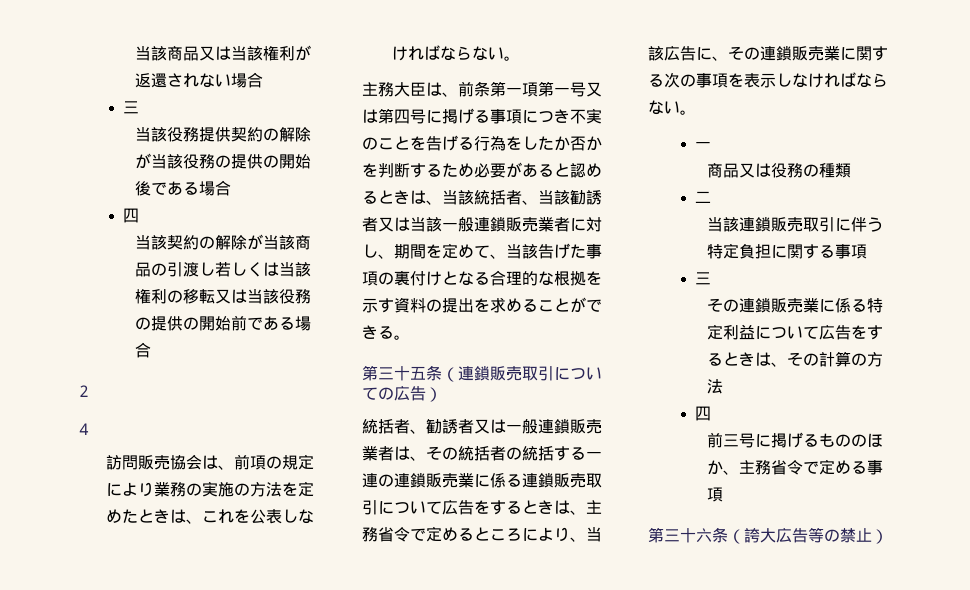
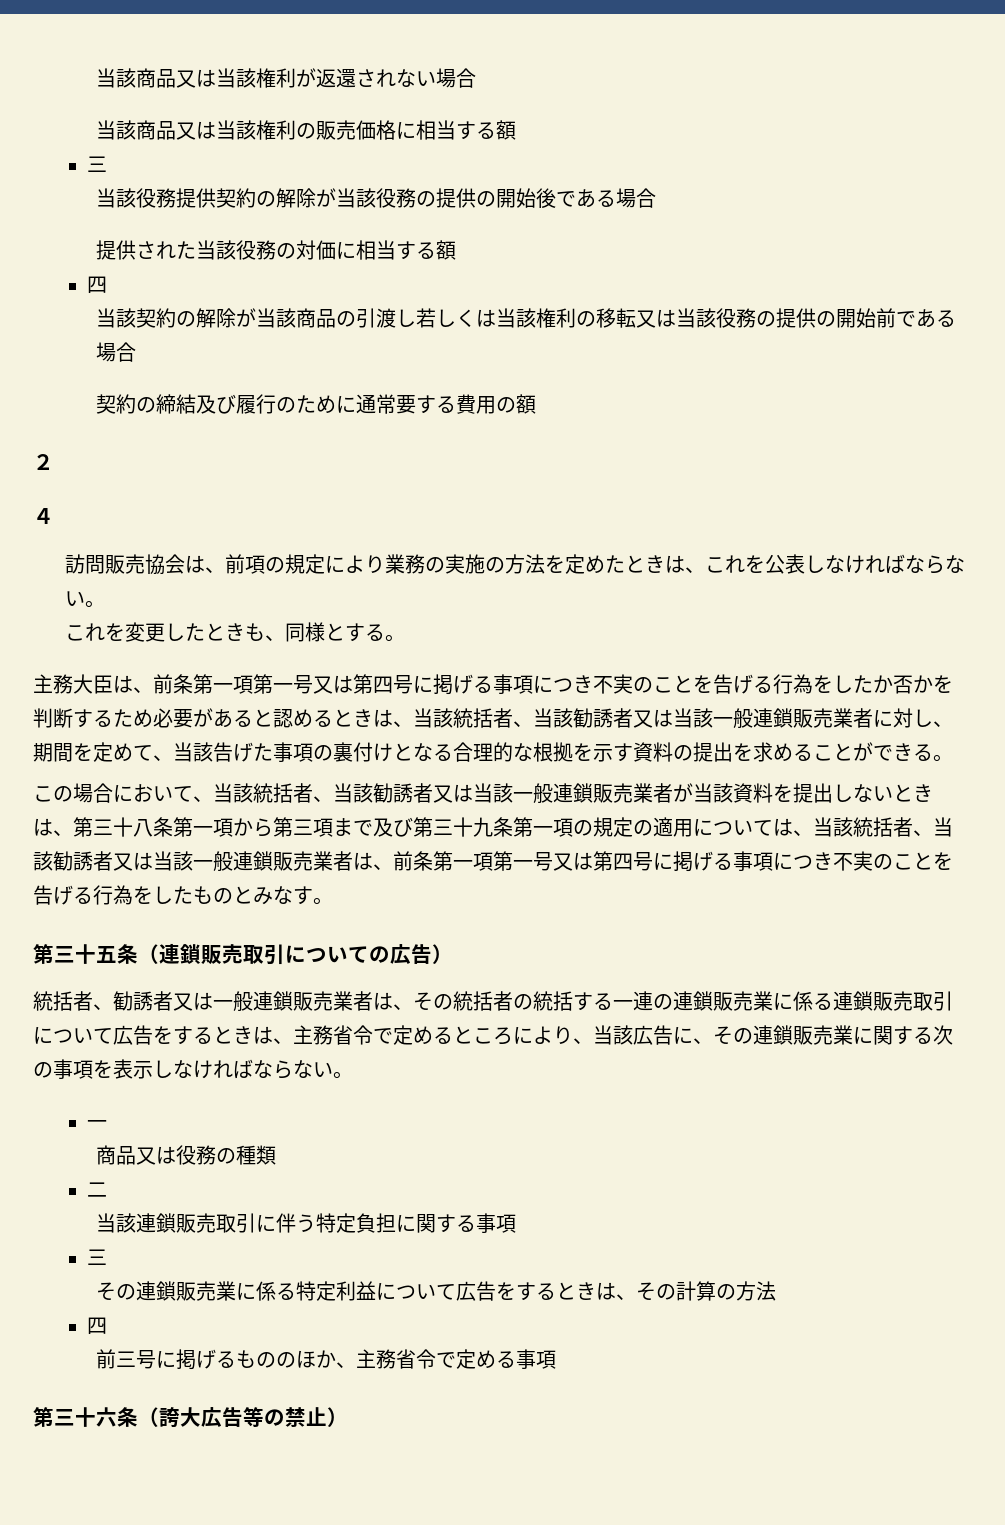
+ 当該商品又は当該権利の販売価格に相当する額
+ 提供された当該役務の対価に相当する額
+ 契約の締結及び履行のために通常要する費用の額
+ これを変更したときも、同様とする。
+ この場合において、当該統括者、当該勧誘者又は当該一般連鎖販売業者が当該資料を提出しないときは、第三十八条第一項から第三項まで及び第三十九条第一項の規定の適用については、当該統括者、当該勧誘者又は当該一般連鎖販売業者は、前条第一項第一号又は第四号に掲げる事項につき不実のことを告げる行為をしたものとみなす。

